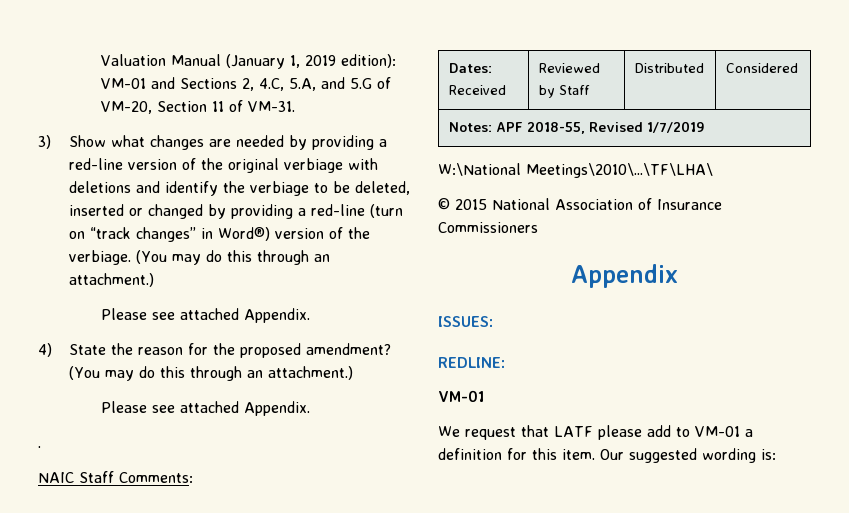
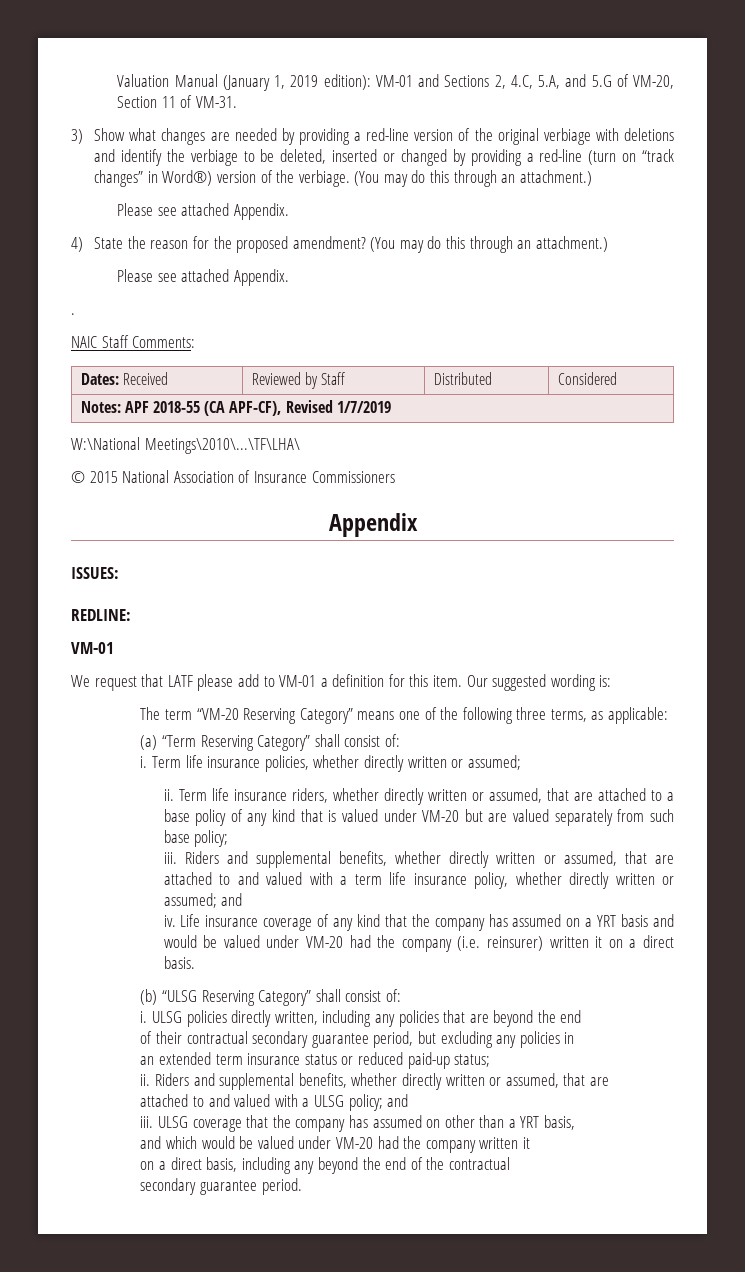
- Notes: APF 2018-55, Revised 1/7/2019
+ Notes: APF 2018-55 (CA APF-CF), Revised 1/7/2019
+ The term “VM-20 Reserving Category” means one of the following three terms, as applicable:
+ (a) “Term Reserving Category” shall consist of:
+ i. Term life insurance policies, whether directly written or assumed;
+ ii. Term life insurance riders, whether directly written or assumed, that are attached to a base policy of any kind that is valued under VM-20 but are valued separately from such base policy;
+ iii. Riders and supplemental benefits, whether directly written or assumed, that are attached to and valued with a term life insurance policy, whether directly written or assumed; and
+ iv. Life insurance coverage of any kind that the company has assumed on a YRT basis and would be valued under VM-20 had the company (i.e. reinsurer) written it on a direct basis.
+ (b) “ULSG Reserving Category” shall consist of:
+ i. ULSG policies directly written, including any policies that are beyond the end
+ of their contractual secondary guarantee period, but excluding any policies in
+ an extended term insurance status or reduced paid-up status;
+ ii. Riders and supplemental benefits, whether directly written or assumed, that are
+ attached to and valued with a ULSG policy; and
+ iii. ULSG coverage that the company has assumed on other than a YRT basis,
+ and which would be valued under VM-20 had the company written it
+ on a direct basis, including any beyond the end of the contractual
+ secondary guarantee period.

